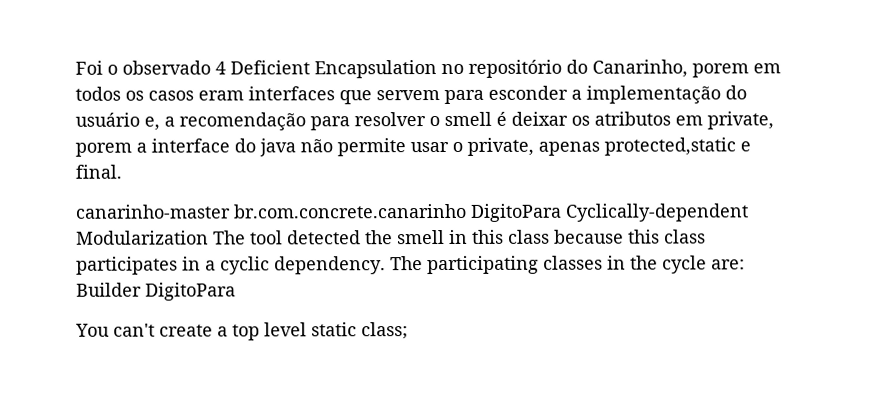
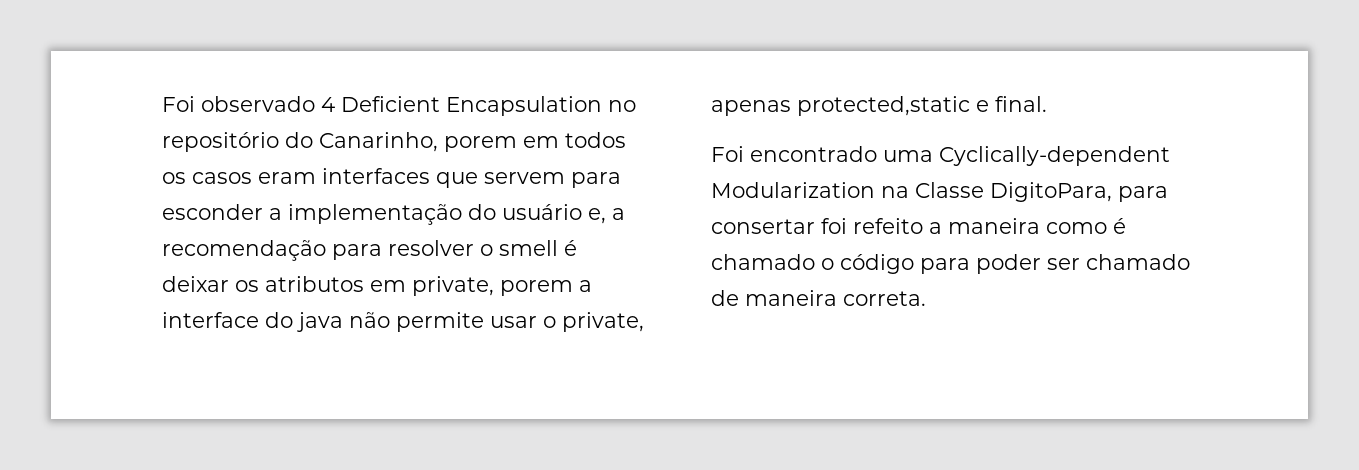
- Foi o observado 4 Deficient Encapsulation no repositório do Canarinho, porem em todos os casos eram interfaces que servem para esconder a implementação do usuário e, a recomendação para resolver o smell é deixar os atributos em private, porem a interface do java não permite usar o private, apenas protected,static e final.
+ Foi observado 4 Deficient Encapsulation no repositório do Canarinho, porem em todos os casos eram interfaces que servem para esconder a implementação do usuário e, a recomendação para resolver o smell é deixar os atributos em private, porem a interface do java não permite usar o private, apenas protected,static e final.
- canarinho-master br.com.concrete.canarinho DigitoPara Cyclically-dependent Modularization The tool detected the smell in this class because this class participates in a cyclic dependency. The participating classes in the cycle are: Builder DigitoPara
- You can't create a top level static class;
+ Foi encontrado uma Cyclically-dependent Modularization na Classe DigitoPara, para consertar foi refeito a maneira como é chamado o código para poder ser chamado de maneira correta.

